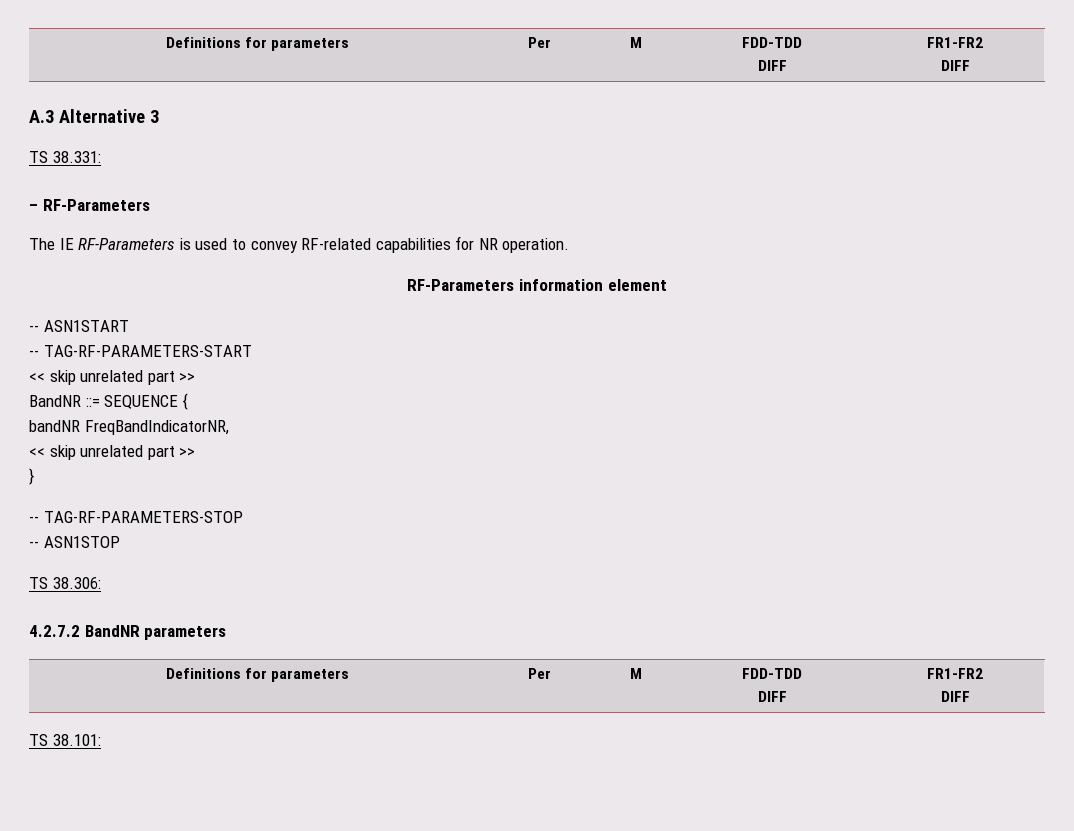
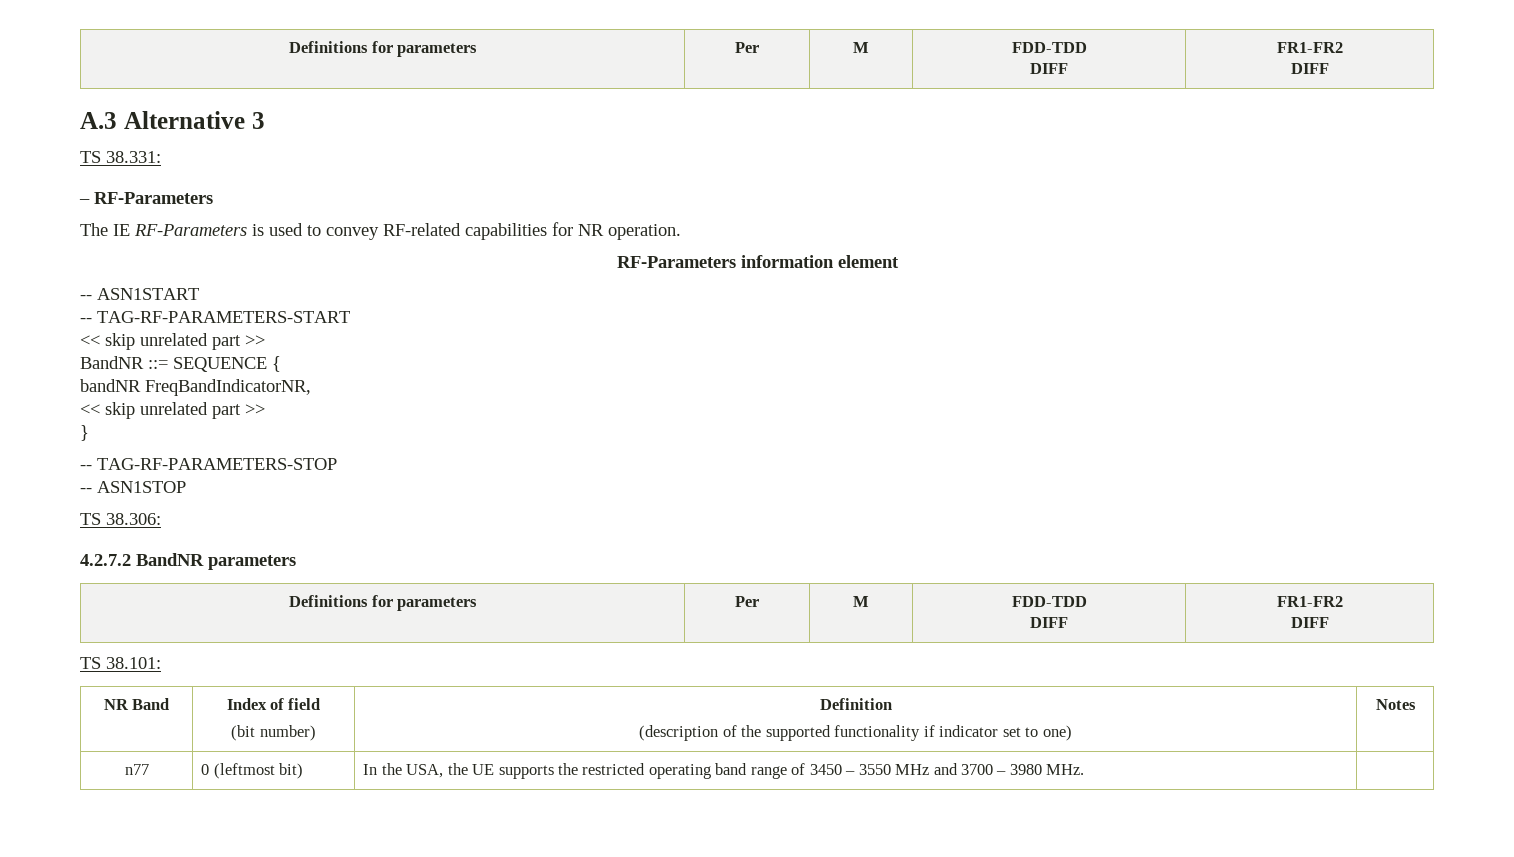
+ NR Band | Index of field
+ (bit number) | Definition
+ (description of the supported functionality if indicator set to one) | Notes
+ n77 | 0 (leftmost bit) | In the USA, the UE supports the restricted operating band range of 3450 – 3550 MHz and 3700 – 3980 MHz. |

